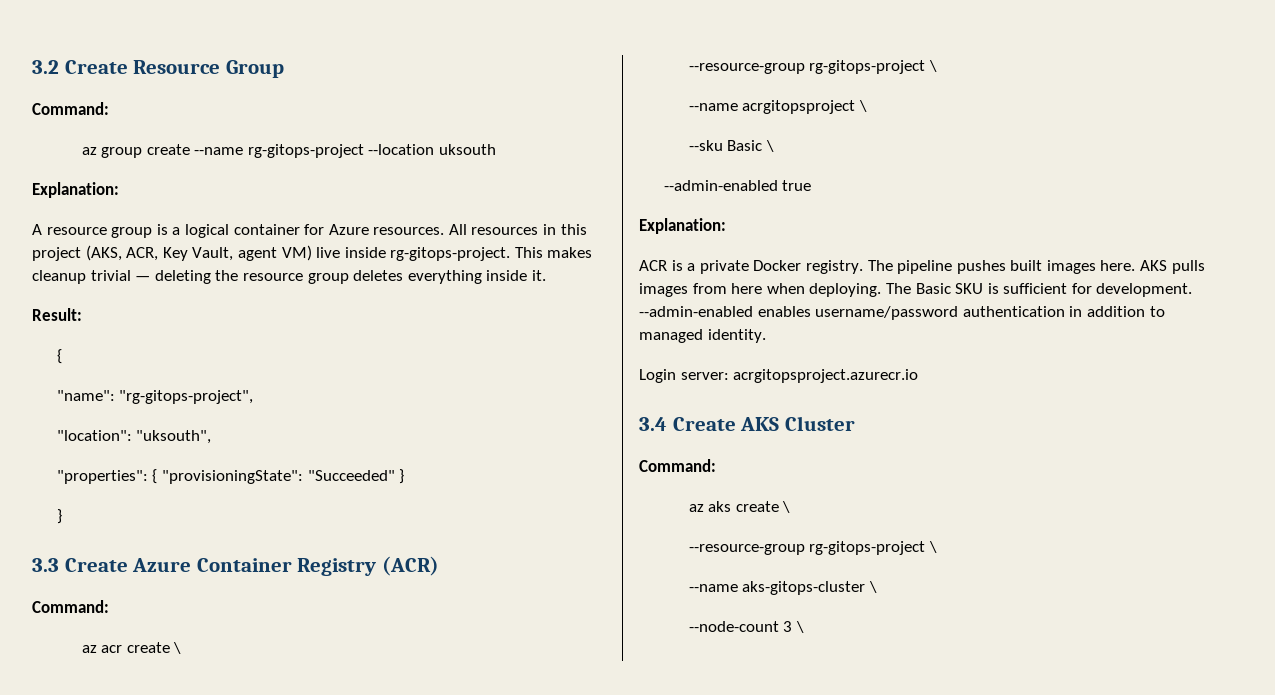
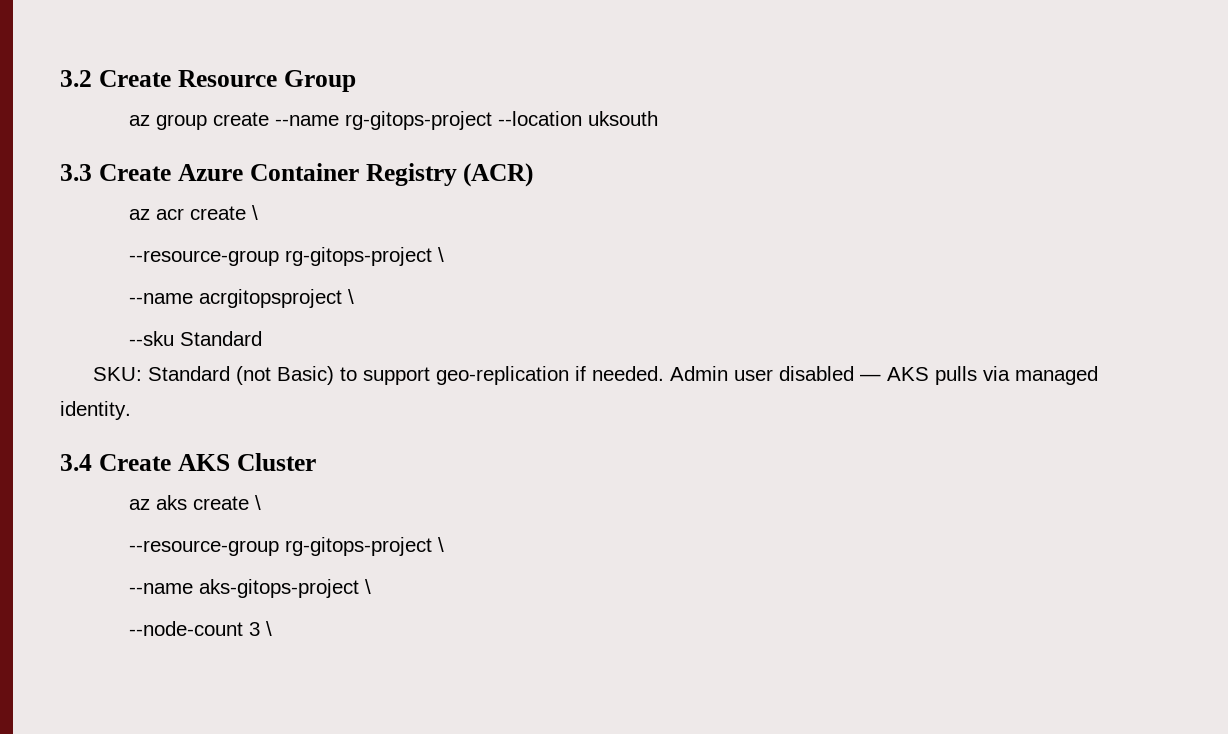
  3.2 Create Resource Group
- Command:
  az group create --name rg-gitops-project --location uksouth
- Explanation:
- A resource group is a logical container for Azure resources. All resources in this project (AKS, ACR, Key Vault, agent VM) live inside rg-gitops-project. This makes cleanup trivial — deleting the resource group deletes everything inside it.
- Result:
- {
- "name": "rg-gitops-project",
- "location": "uksouth",
- "properties": { "provisioningState": "Succeeded" }
- }
  3.3 Create Azure Container Registry (ACR)
- Command:
- --sku Basic \
- --admin-enabled true
- Explanation:
- ACR is a private Docker registry. The pipeline pushes built images here. AKS pulls images from here when deploying. The Basic SKU is sufficient for development. --admin-enabled enables username/password authentication in addition to managed identity.
+ --sku Standard
+ SKU: Standard (not Basic) to support geo-replication if needed. Admin user disabled — AKS pulls via managed identity.
- Login server: acrgitopsproject.azurecr.io
  3.4 Create AKS Cluster
- Command:
- --name aks-gitops-cluster \
+ --name aks-gitops-project \

